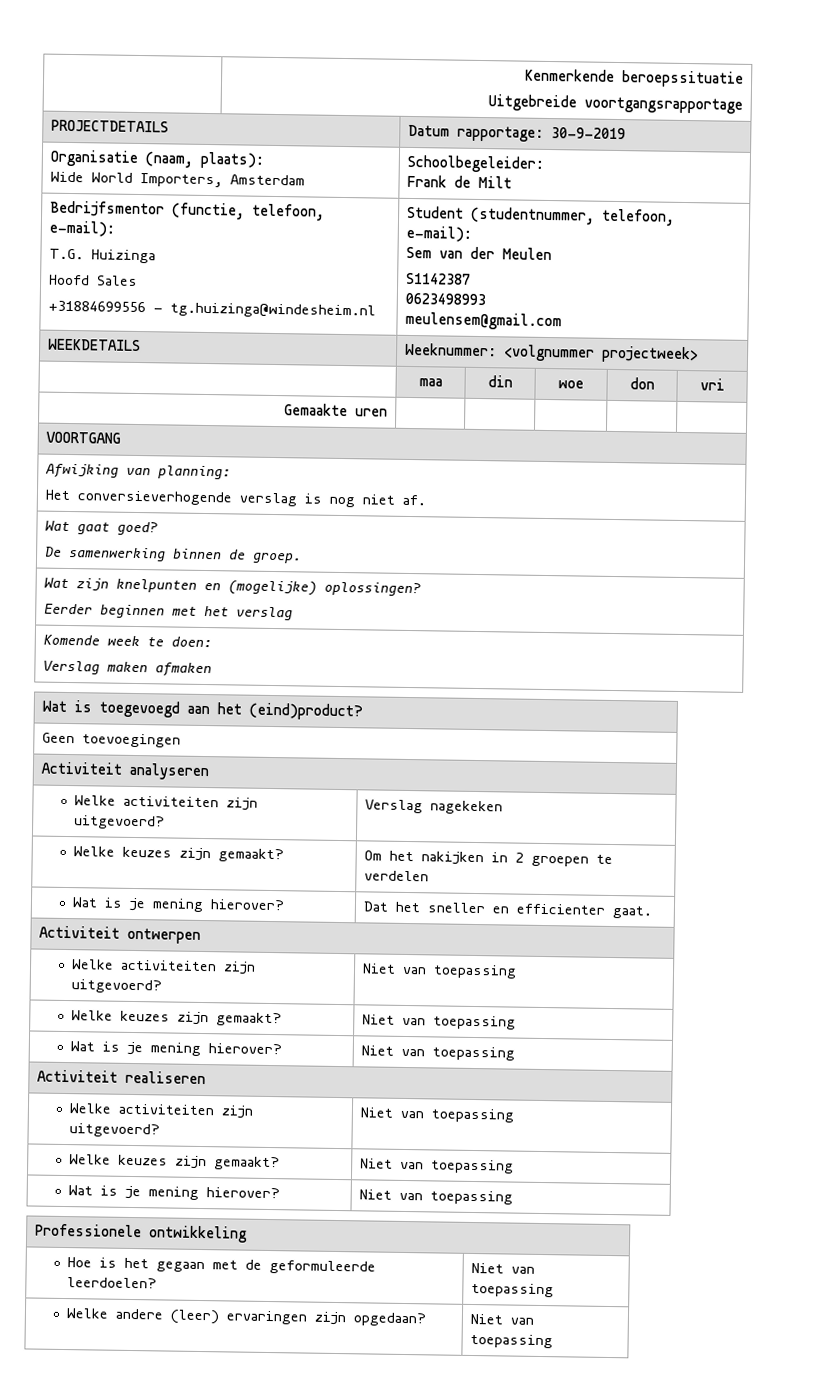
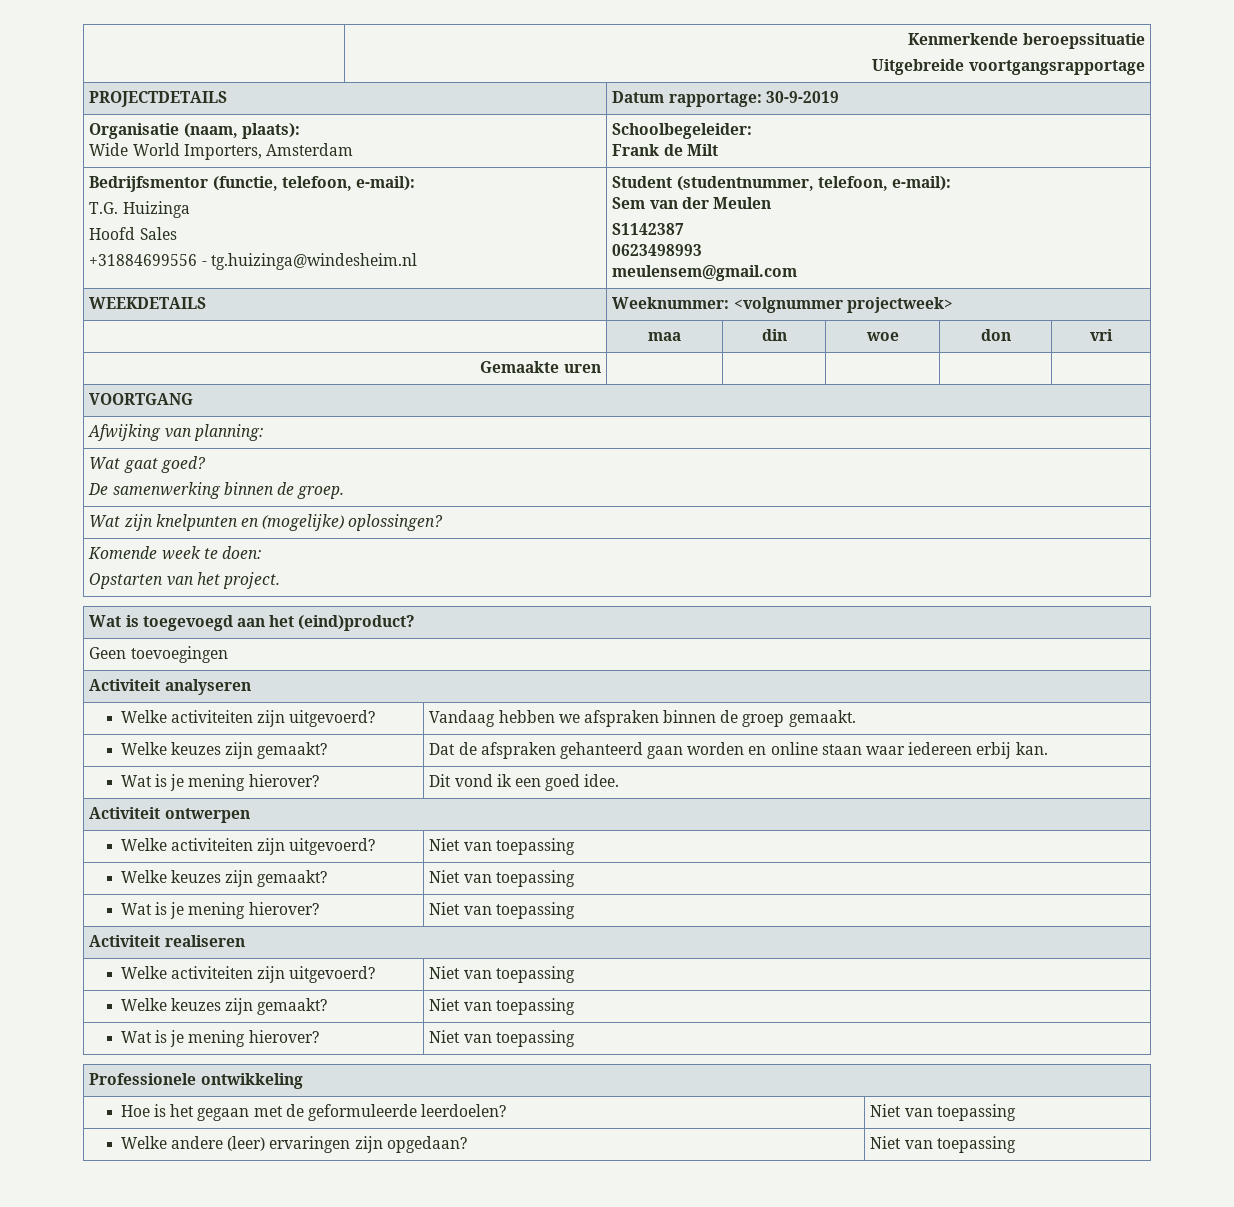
  Afwijking van planning:
- Het conversieverhogende verslag is nog niet af.
  Wat zijn knelpunten en (mogelijke) oplossingen?
- Eerder beginnen met het verslag
  Komende week te doen:
- Verslag maken afmaken
+ Opstarten van het project.
- Welke activiteiten zijn uitgevoerd? | Verslag nagekeken
- Welke keuzes zijn gemaakt? | Om het nakijken in 2 groepen te verdelen
- Wat is je mening hierover? | Dat het sneller en efficienter gaat.
+ Welke activiteiten zijn uitgevoerd? | Vandaag hebben we afspraken binnen de groep gemaakt.
+ Welke keuzes zijn gemaakt? | Dat de afspraken gehanteerd gaan worden en online staan waar iedereen erbij kan.
+ Wat is je mening hierover? | Dit vond ik een goed idee.

